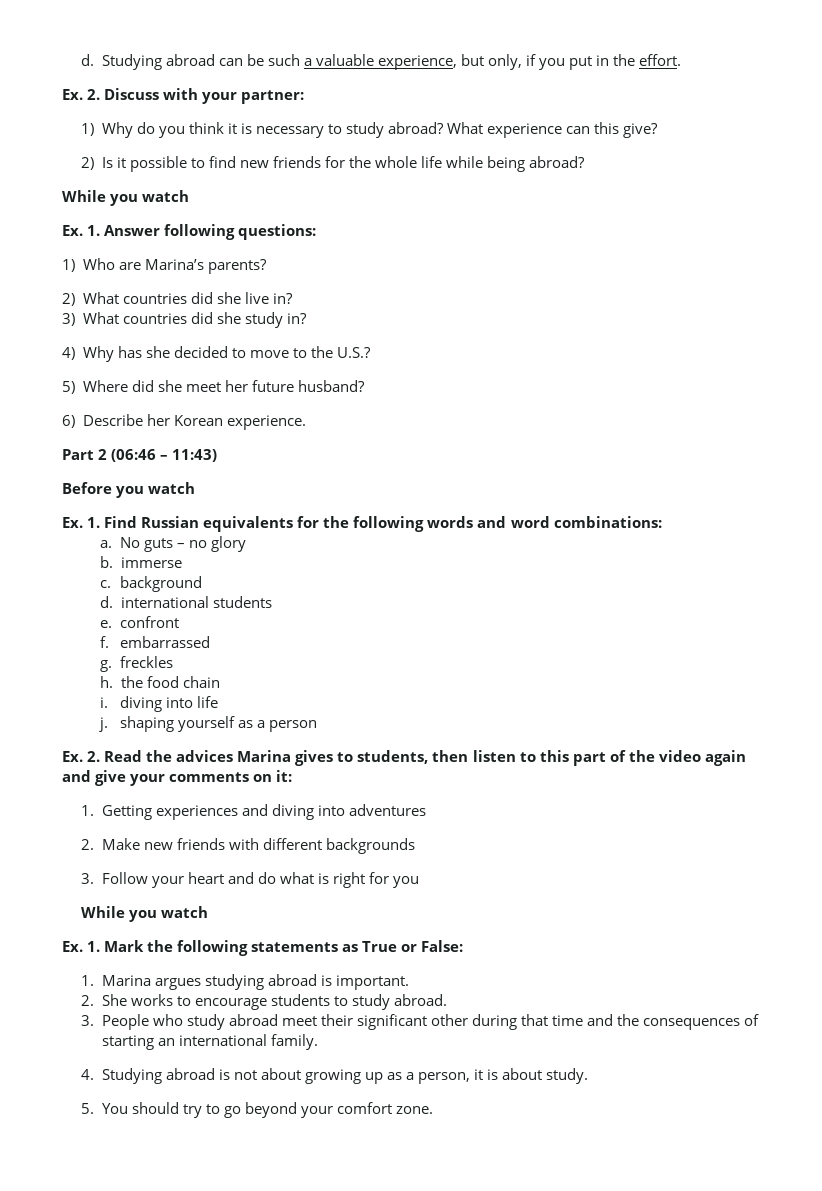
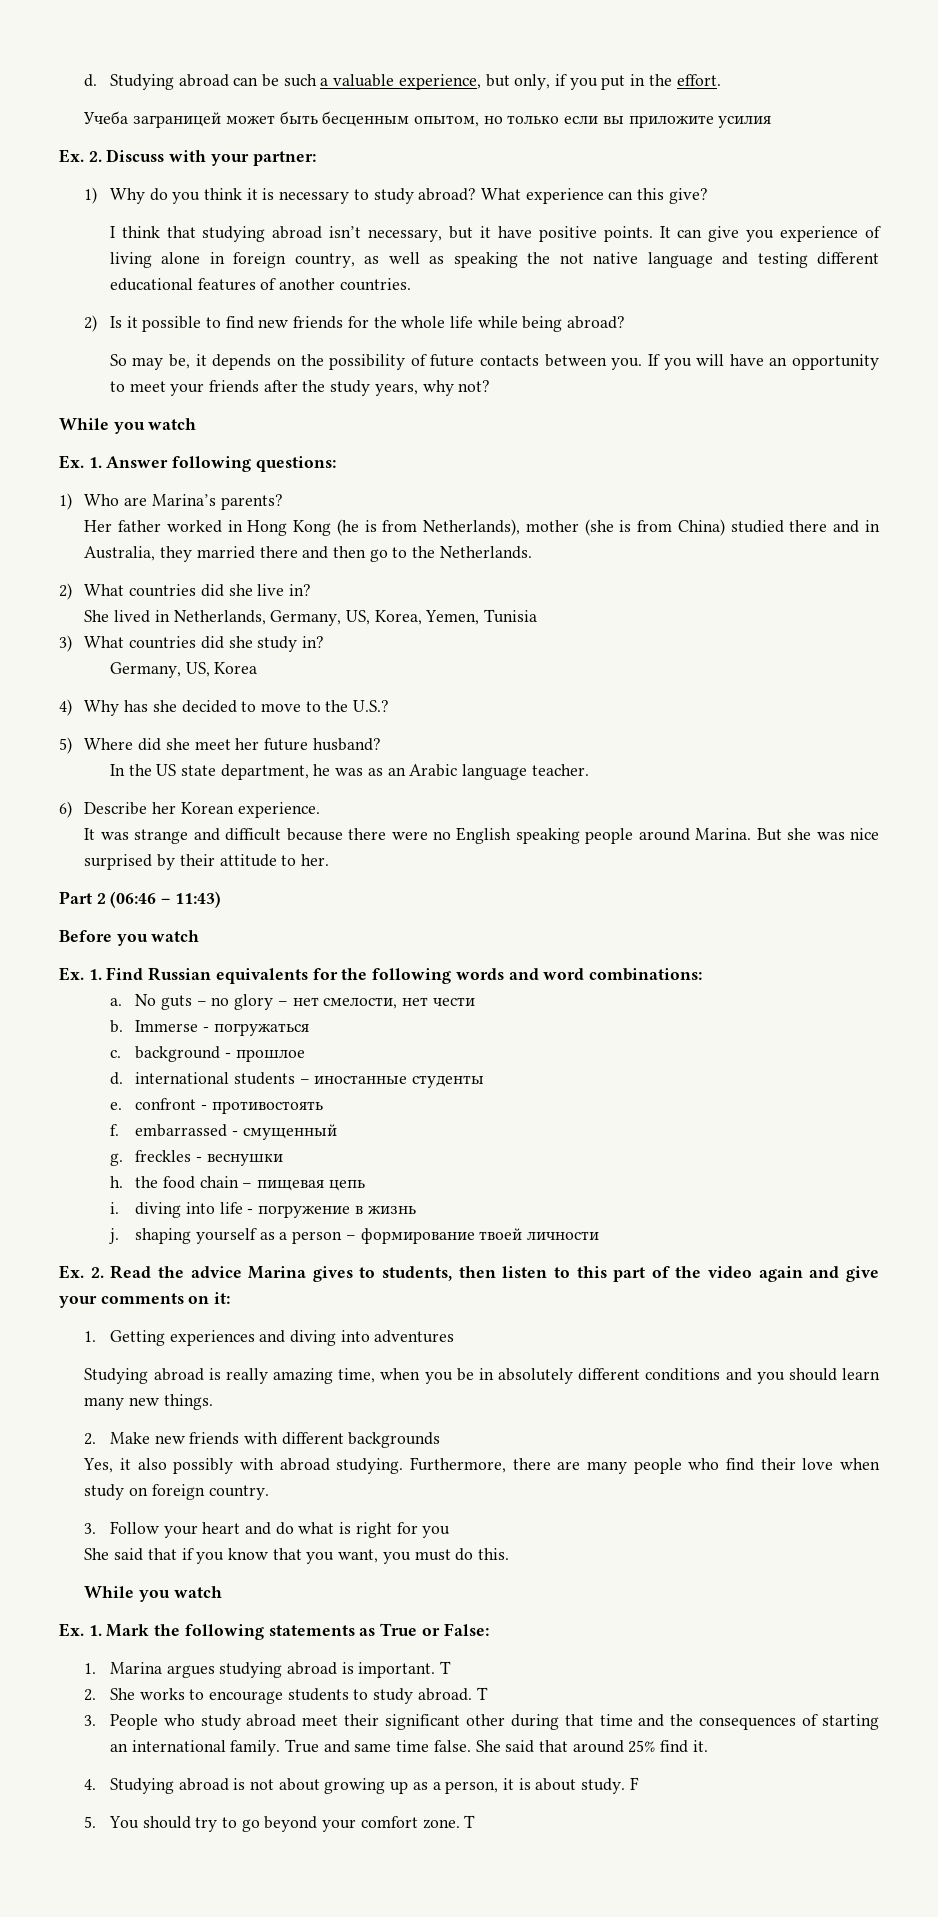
+ Учеба заграницей может быть бесценным опытом, но только если вы приложите усилия
+ I think that studying abroad isn’t necessary, but it have positive points. It can give you experience of living alone in foreign country, as well as speaking the not native language and testing different educational features of another countries.
+ So may be, it depends on the possibility of future contacts between you. If you will have an opportunity to meet your friends after the study years, why not?
+ Her father worked in Hong Kong (he is from Netherlands), mother (she is from China) studied there and in Australia, they married there and then go to the Netherlands.
+ She lived in Netherlands, Germany, US, Korea, Yemen, Tunisia
+ Germany, US, Korea
+ In the US state department, he was as an Arabic language teacher.
+ It was strange and difficult because there were no English speaking people around Marina. But she was nice surprised by their attitude to her.
- No guts – no glory
- b. immerse
+ No guts – no glory – нет смелости, нет чести
+ b. Immerse - погружаться
- c. background
+ c. background - прошлое
- d. international students
+ d. international students – иностанные студенты
- e. confront
+ e. confront - противостоять
- f. embarrassed
+ f. embarrassed - смущенный
- g. freckles
+ g. freckles - веснушки
- h. the food chain
+ h. the food chain – пищевая цепь
- i. diving into life
+ i. diving into life - погружение в жизнь
- j. shaping yourself as a person
+ j. shaping yourself as a person – формирование твоей личности
- Ex. 2. Read the advices Marina gives to students, then listen to this part of the video again and give your comments on it:
+ Ex. 2. Read the advice Marina gives to students, then listen to this part of the video again and give your comments on it:
+ Studying abroad is really amazing time, when you be in absolutely different conditions and you should learn many new things.
+ Yes, it also possibly with abroad studying. Furthermore, there are many people who find their love when study on foreign country.
+ She said that if you know that you want, you must do this.
- 1. Marina argues studying abroad is important.
+ 1. Marina argues studying abroad is important. T
- 2. She works to encourage students to study abroad.
+ 2. She works to encourage students to study abroad. T
+ True and same time false. She said that around 25% find it.
+ F
- 5. You should try to go beyond your comfort zone.
+ 5. You should try to go beyond your comfort zone. T

